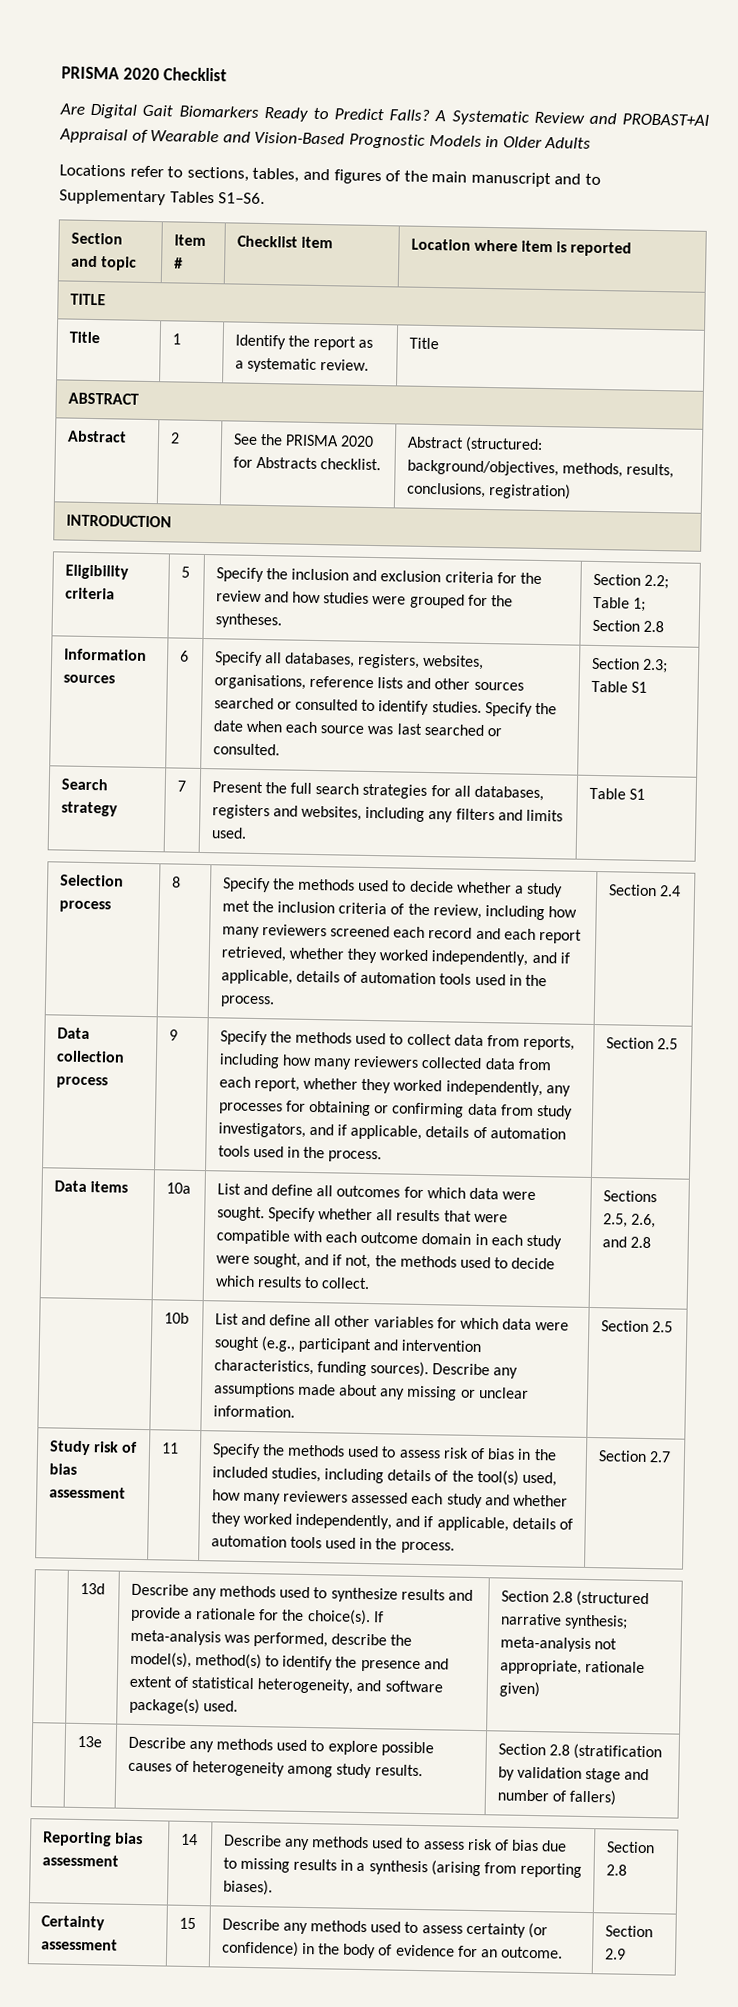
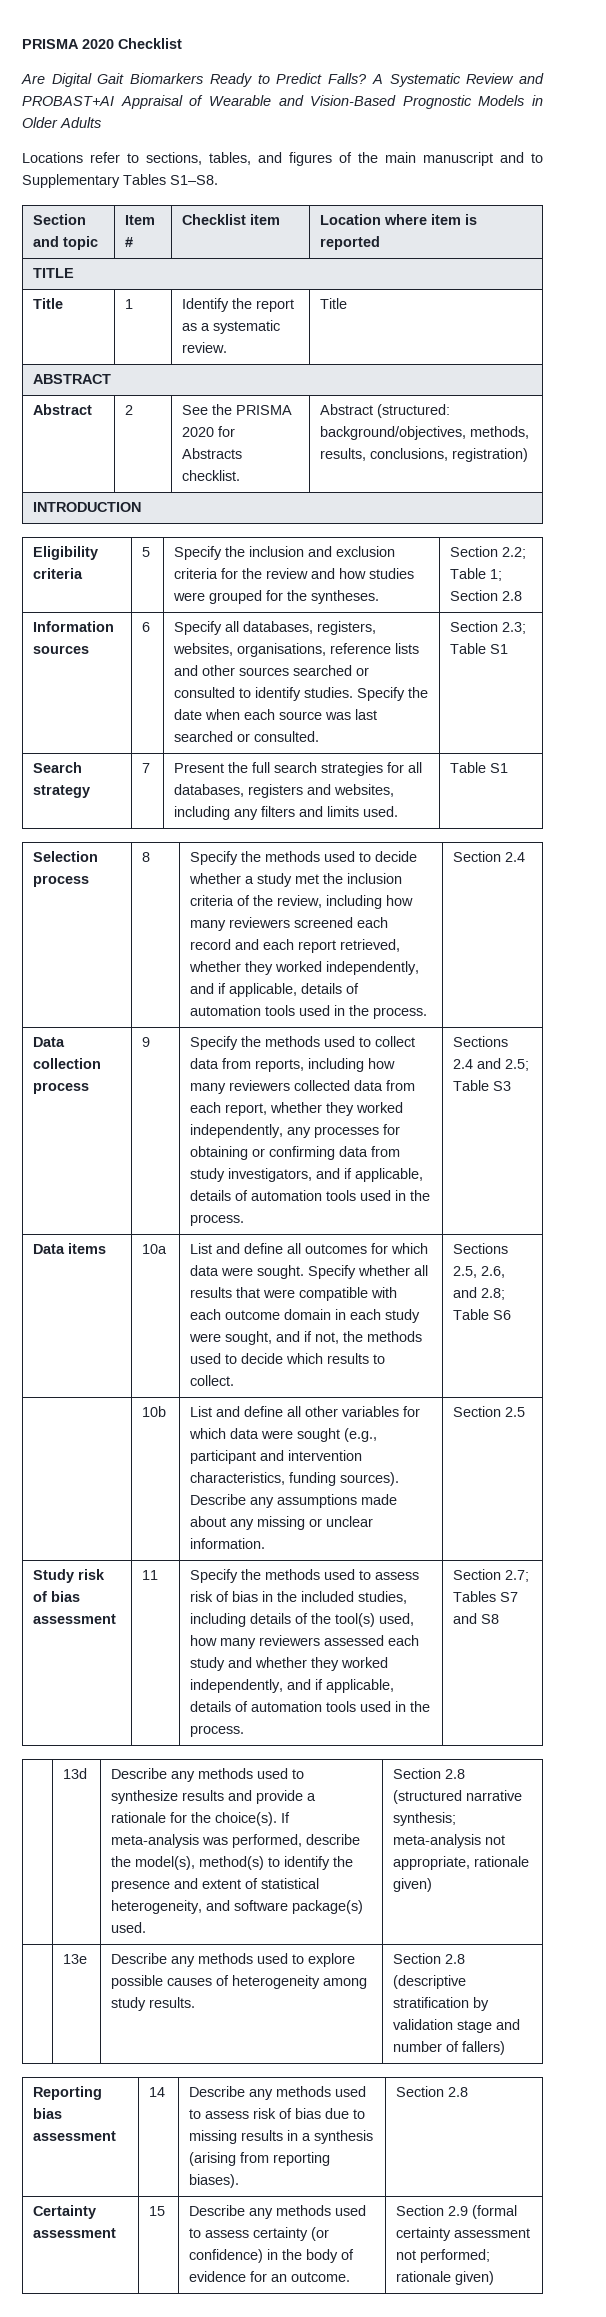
- Locations refer to sections, tables, and figures of the main manuscript and to Supplementary Tables S1–S6.
+ Locations refer to sections, tables, and figures of the main manuscript and to Supplementary Tables S1–S8.
- Specify the methods used to collect data from reports, including how many reviewers collected data from each report, whether they worked independently, any processes for obtaining or confirming data from study investigators, and if applicable, details of automation tools used in the process. | Section 2.5
+ Specify the methods used to collect data from reports, including how many reviewers collected data from each report, whether they worked independently, any processes for obtaining or confirming data from study investigators, and if applicable, details of automation tools used in the process. | Sections 2.4 and 2.5; Table S3
- Sections 2.5, 2.6, and 2.8
+ Sections 2.5, 2.6, and 2.8; Table S6
- Section 2.7
+ Section 2.7; Tables S7 and S8
- | 13e | Describe any methods used to explore possible causes of heterogeneity among study results. | Section 2.8 (stratification by validation stage and number of fallers)
+ | 13e | Describe any methods used to explore possible causes of heterogeneity among study results. | Section 2.8 (descriptive stratification by validation stage and number of fallers)
- Certainty assessment | 15 | Describe any methods used to assess certainty (or confidence) in the body of evidence for an outcome. | Section 2.9
+ Certainty assessment | 15 | Describe any methods used to assess certainty (or confidence) in the body of evidence for an outcome. | Section 2.9 (formal certainty assessment not performed; rationale given)

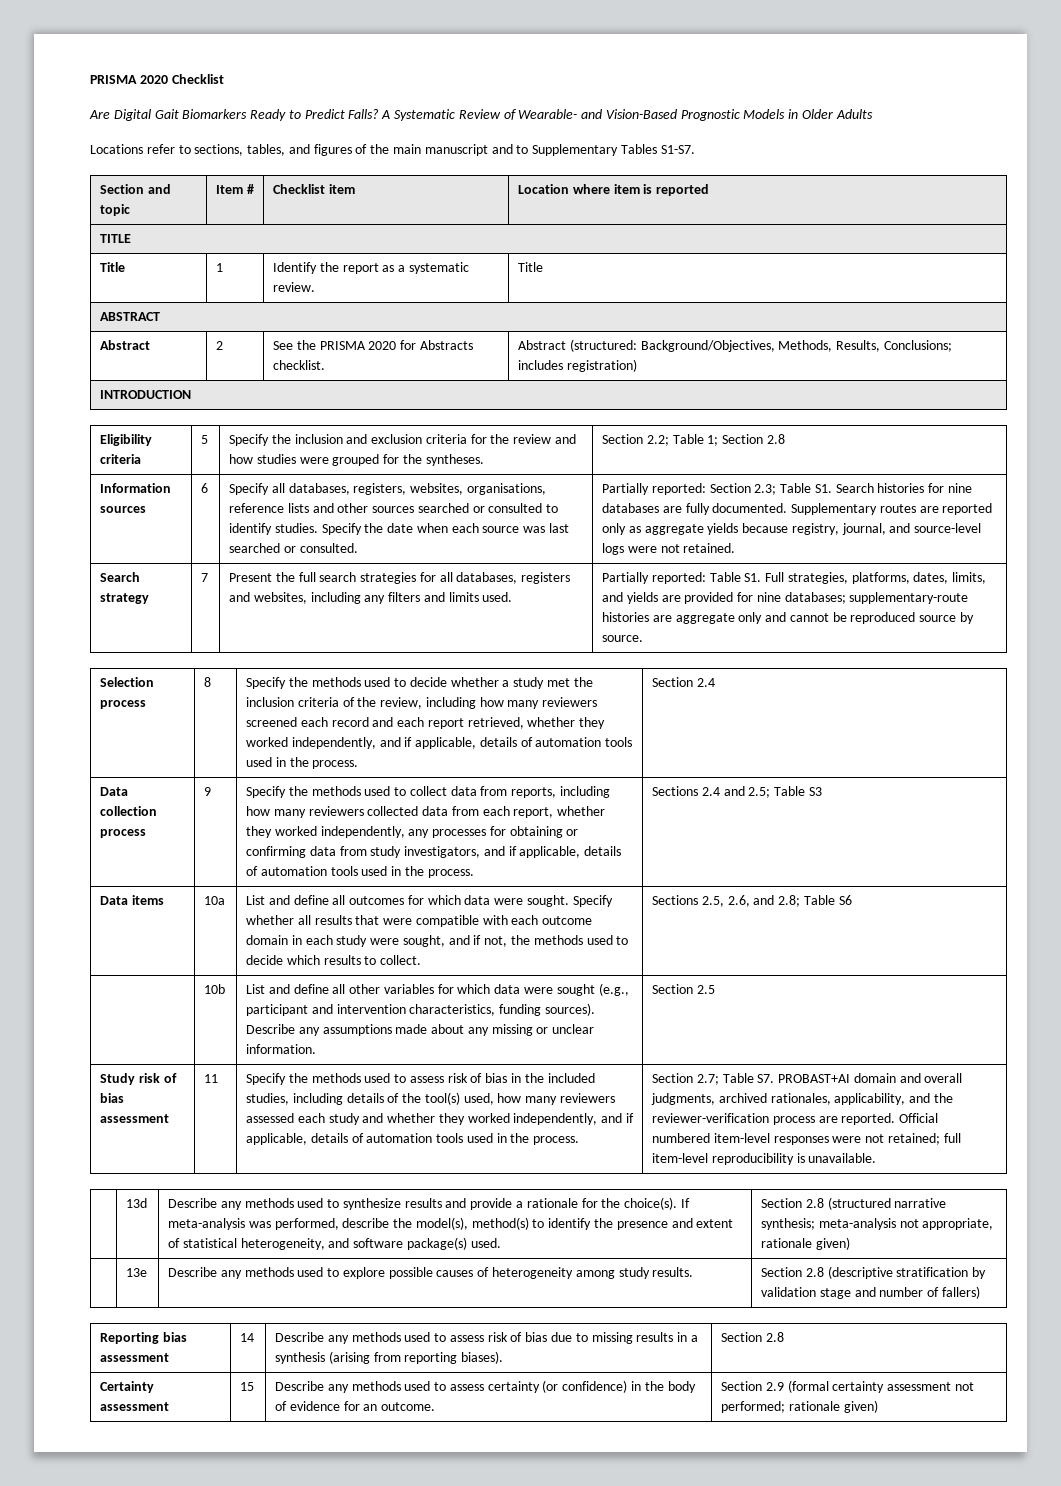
- A Systematic Review and PROBAST+AI Appraisal of Wearable and Vision-Based Prognostic Models in Older Adults
+ A Systematic Review of Wearable- and Vision-Based Prognostic Models in Older Adults
- Locations refer to sections, tables, and figures of the main manuscript and to Supplementary Tables S1–S8.
+ Locations refer to sections, tables, and figures of the main manuscript and to Supplementary Tables S1-S7.
- Abstract | 2 | See the PRISMA 2020 for Abstracts checklist. | Abstract (structured: background/objectives, methods, results, conclusions, registration)
+ Abstract | 2 | See the PRISMA 2020 for Abstracts checklist. | Abstract (structured: Background/Objectives, Methods, Results, Conclusions; includes registration)
- Section 2.3; Table S1
+ Partially reported: Section 2.3; Table S1. Search histories for nine databases are fully documented. Supplementary routes are reported only as aggregate yields because registry, journal, and source-level logs were not retained.
- Present the full search strategies for all databases, registers and websites, including any filters and limits used. | Table S1
+ Present the full search strategies for all databases, registers and websites, including any filters and limits used. | Partially reported: Table S1. Full strategies, platforms, dates, limits, and yields are provided for nine databases; supplementary-route histories are aggregate only and cannot be reproduced source by source.
- Section 2.7; Tables S7 and S8
+ Section 2.7; Table S7. PROBAST+AI domain and overall judgments, archived rationales, applicability, and the reviewer-verification process are reported. Official numbered item-level responses were not retained; full item-level reproducibility is unavailable.

